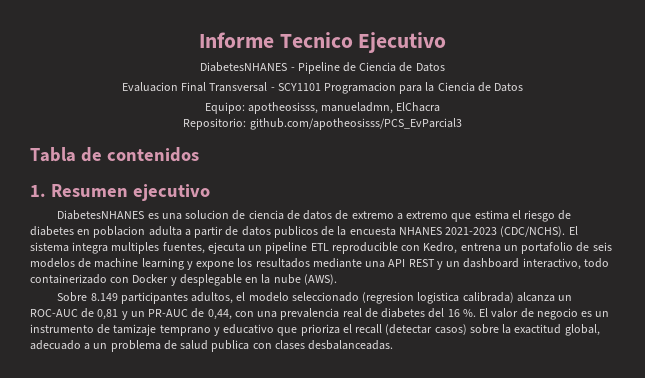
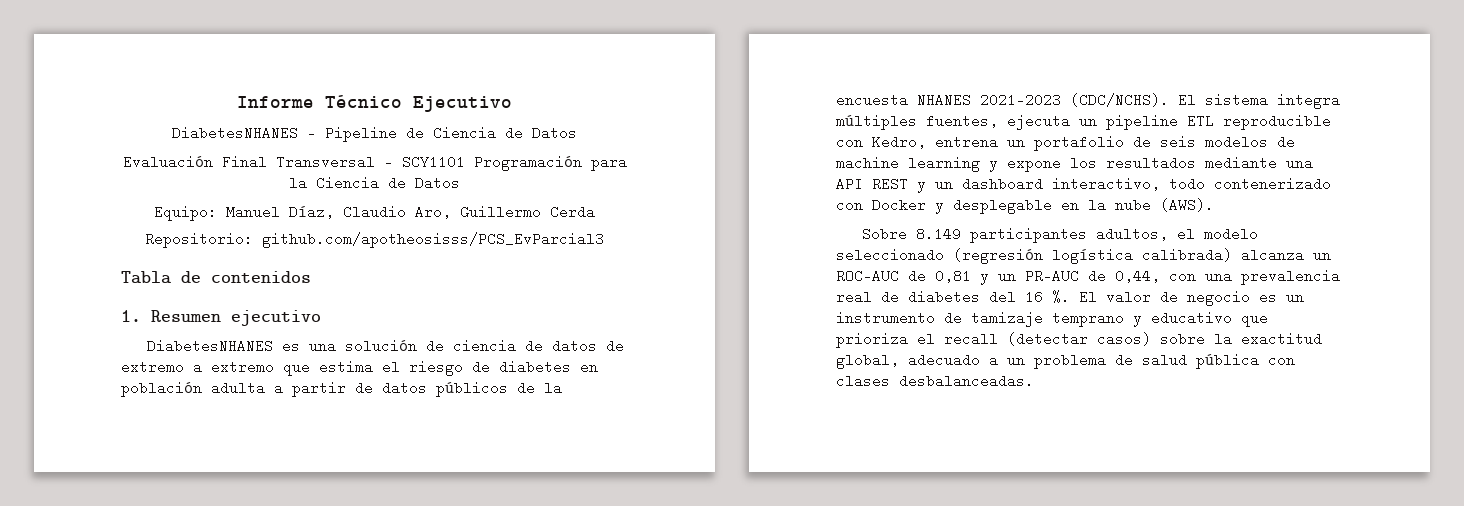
- Informe Tecnico Ejecutivo
+ Informe Técnico Ejecutivo
- Evaluacion Final Transversal - SCY1101 Programacion para la Ciencia de Datos
+ Evaluación Final Transversal - SCY1101 Programación para la Ciencia de Datos
- Equipo: apotheosisss, manueladmn, ElChacra
+ Equipo: Manuel Díaz, Claudio Aro, Guillermo Cerda
- DiabetesNHANES es una solucion de ciencia de datos de extremo a extremo que estima el riesgo de diabetes en poblacion adulta a partir de datos publicos de la encuesta NHANES 2021-2023 (CDC/NCHS).
+ DiabetesNHANES es una solución de ciencia de datos de extremo a extremo que estima el riesgo de diabetes en población adulta a partir de datos públicos de la encuesta NHANES 2021-2023 (CDC/NCHS).
- El sistema integra multiples fuentes, ejecuta un pipeline ETL reproducible con Kedro, entrena un portafolio de seis modelos de machine learning y expone los resultados mediante una API REST y un dashboard interactivo, todo containerizado con Docker y desplegable en la nube (AWS).
+ El sistema integra múltiples fuentes, ejecuta un pipeline ETL reproducible con Kedro, entrena un portafolio de seis modelos de machine learning y expone los resultados mediante una API REST y un dashboard interactivo, todo contenerizado con Docker y desplegable en la nube (AWS).
- Sobre 8.149 participantes adultos, el modelo seleccionado (regresion logistica calibrada) alcanza un ROC-AUC de 0,81 y un PR-AUC de 0,44, con una prevalencia real de diabetes del 16 %.
+ Sobre 8.149 participantes adultos, el modelo seleccionado (regresión logística calibrada) alcanza un ROC-AUC de 0,81 y un PR-AUC de 0,44, con una prevalencia real de diabetes del 16 %.
- El valor de negocio es un instrumento de tamizaje temprano y educativo que prioriza el recall (detectar casos) sobre la exactitud global, adecuado a un problema de salud publica con clases desbalanceadas.
+ El valor de negocio es un instrumento de tamizaje temprano y educativo que prioriza el recall (detectar casos) sobre la exactitud global, adecuado a un problema de salud pública con clases desbalanceadas.

